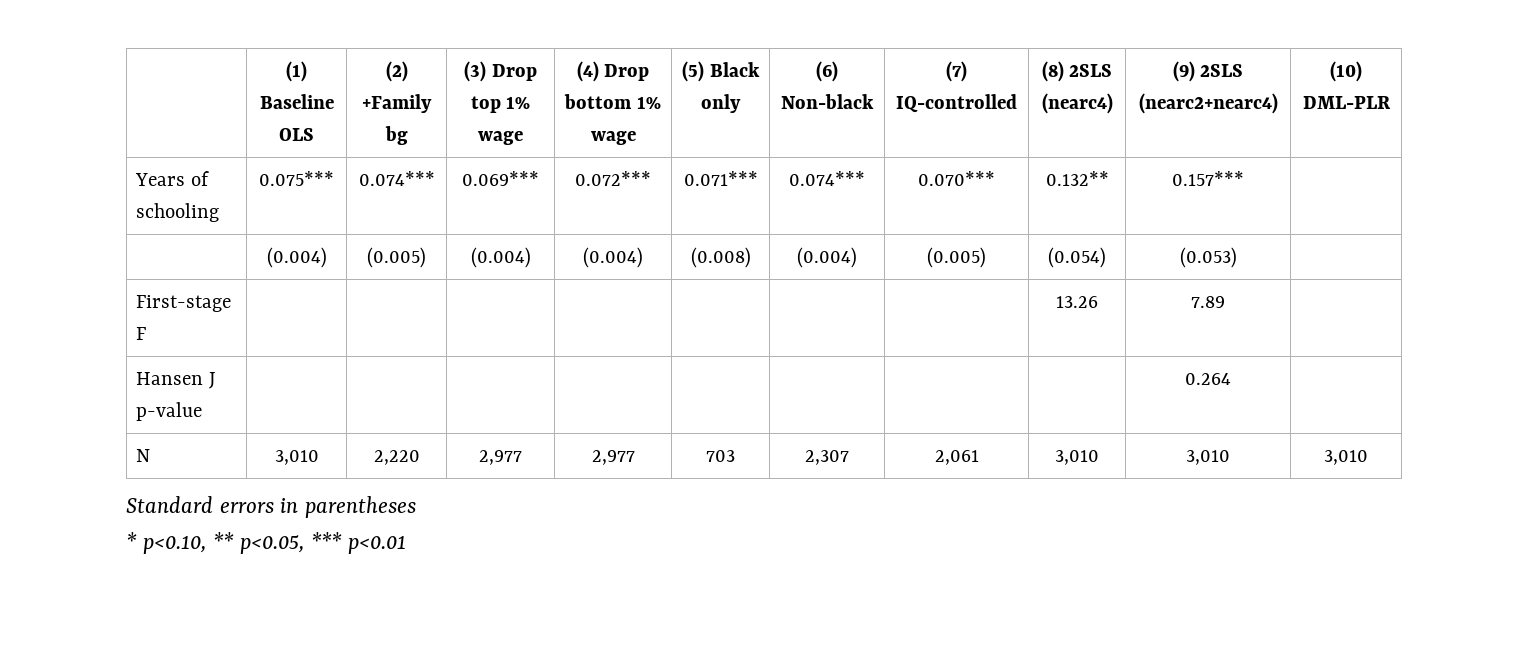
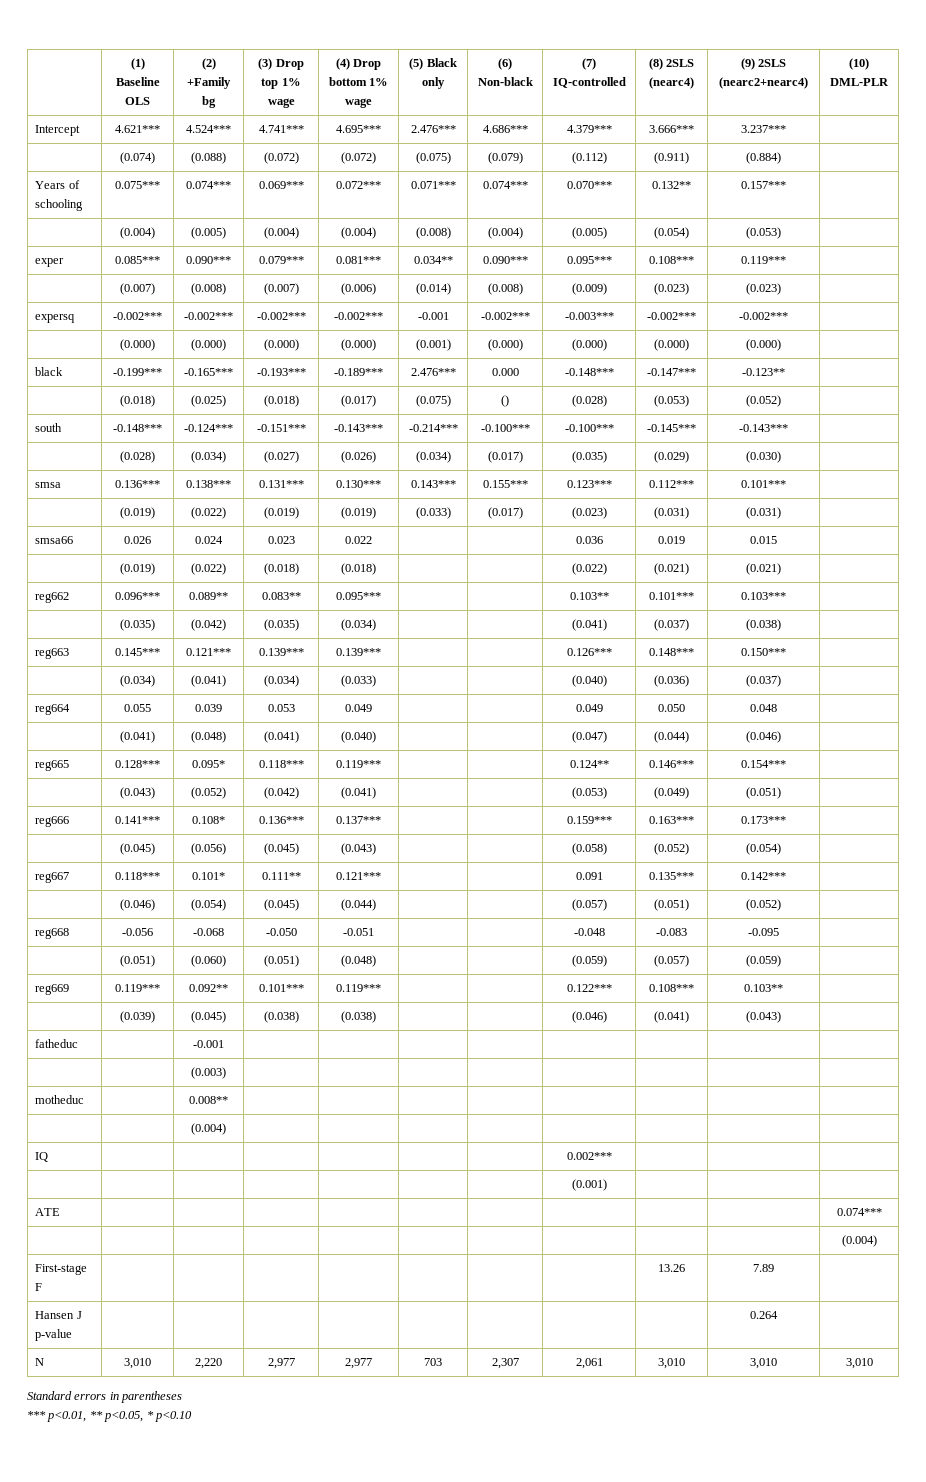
+ Intercept | 4.621*** | 4.524*** | 4.741*** | 4.695*** | 2.476*** | 4.686*** | 4.379*** | 3.666*** | 3.237*** |
+ | (0.074) | (0.088) | (0.072) | (0.072) | (0.075) | (0.079) | (0.112) | (0.911) | (0.884) |
+ exper | 0.085*** | 0.090*** | 0.079*** | 0.081*** | 0.034** | 0.090*** | 0.095*** | 0.108*** | 0.119*** |
+ | (0.007) | (0.008) | (0.007) | (0.006) | (0.014) | (0.008) | (0.009) | (0.023) | (0.023) |
+ expersq | -0.002*** | -0.002*** | -0.002*** | -0.002*** | -0.001 | -0.002*** | -0.003*** | -0.002*** | -0.002*** |
+ | (0.000) | (0.000) | (0.000) | (0.000) | (0.001) | (0.000) | (0.000) | (0.000) | (0.000) |
+ black | -0.199*** | -0.165*** | -0.193*** | -0.189*** | 2.476*** | 0.000 | -0.148*** | -0.147*** | -0.123** |
+ | (0.018) | (0.025) | (0.018) | (0.017) | (0.075) | () | (0.028) | (0.053) | (0.052) |
+ south | -0.148*** | -0.124*** | -0.151*** | -0.143*** | -0.214*** | -0.100*** | -0.100*** | -0.145*** | -0.143*** |
+ | (0.028) | (0.034) | (0.027) | (0.026) | (0.034) | (0.017) | (0.035) | (0.029) | (0.030) |
+ smsa | 0.136*** | 0.138*** | 0.131*** | 0.130*** | 0.143*** | 0.155*** | 0.123*** | 0.112*** | 0.101*** |
+ | (0.019) | (0.022) | (0.019) | (0.019) | (0.033) | (0.017) | (0.023) | (0.031) | (0.031) |
+ smsa66 | 0.026 | 0.024 | 0.023 | 0.022 | | | 0.036 | 0.019 | 0.015 |
+ | (0.019) | (0.022) | (0.018) | (0.018) | | | (0.022) | (0.021) | (0.021) |
+ reg662 | 0.096*** | 0.089** | 0.083** | 0.095*** | | | 0.103** | 0.101*** | 0.103*** |
+ | (0.035) | (0.042) | (0.035) | (0.034) | | | (0.041) | (0.037) | (0.038) |
+ reg663 | 0.145*** | 0.121*** | 0.139*** | 0.139*** | | | 0.126*** | 0.148*** | 0.150*** |
+ | (0.034) | (0.041) | (0.034) | (0.033) | | | (0.040) | (0.036) | (0.037) |
+ reg664 | 0.055 | 0.039 | 0.053 | 0.049 | | | 0.049 | 0.050 | 0.048 |
+ | (0.041) | (0.048) | (0.041) | (0.040) | | | (0.047) | (0.044) | (0.046) |
+ reg665 | 0.128*** | 0.095* | 0.118*** | 0.119*** | | | 0.124** | 0.146*** | 0.154*** |
+ | (0.043) | (0.052) | (0.042) | (0.041) | | | (0.053) | (0.049) | (0.051) |
+ reg666 | 0.141*** | 0.108* | 0.136*** | 0.137*** | | | 0.159*** | 0.163*** | 0.173*** |
+ | (0.045) | (0.056) | (0.045) | (0.043) | | | (0.058) | (0.052) | (0.054) |
+ reg667 | 0.118*** | 0.101* | 0.111** | 0.121*** | | | 0.091 | 0.135*** | 0.142*** |
+ | (0.046) | (0.054) | (0.045) | (0.044) | | | (0.057) | (0.051) | (0.052) |
+ reg668 | -0.056 | -0.068 | -0.050 | -0.051 | | | -0.048 | -0.083 | -0.095 |
+ | (0.051) | (0.060) | (0.051) | (0.048) | | | (0.059) | (0.057) | (0.059) |
+ reg669 | 0.119*** | 0.092** | 0.101*** | 0.119*** | | | 0.122*** | 0.108*** | 0.103** |
+ | (0.039) | (0.045) | (0.038) | (0.038) | | | (0.046) | (0.041) | (0.043) |
+ fatheduc | | -0.001 | | | | | | | |
+ | | (0.003) | | | | | | | |
+ motheduc | | 0.008** | | | | | | | |
+ | | (0.004) | | | | | | | |
+ IQ | | | | | | | 0.002*** | | |
+ | | | | | | | (0.001) | | |
+ ATE | | | | | | | | | | 0.074***
+ | | | | | | | | | | (0.004)
- * p<0.10, ** p<0.05, *** p<0.01
+ *** p<0.01, ** p<0.05, * p<0.10

